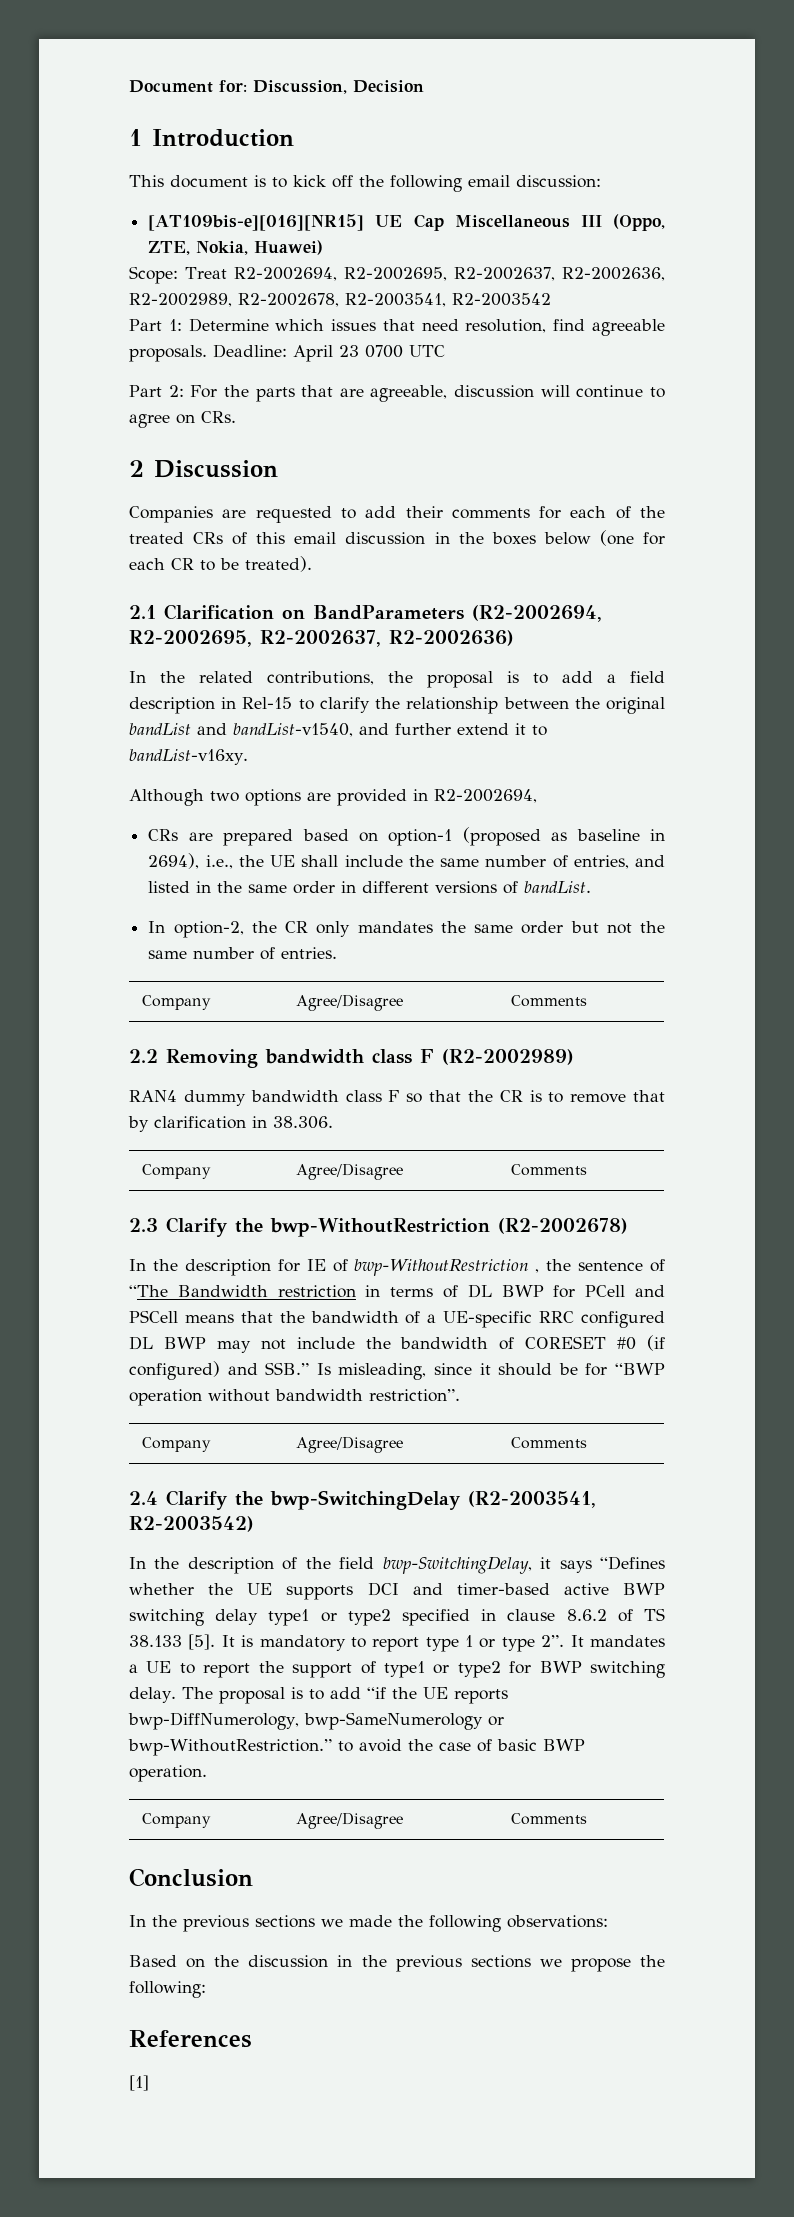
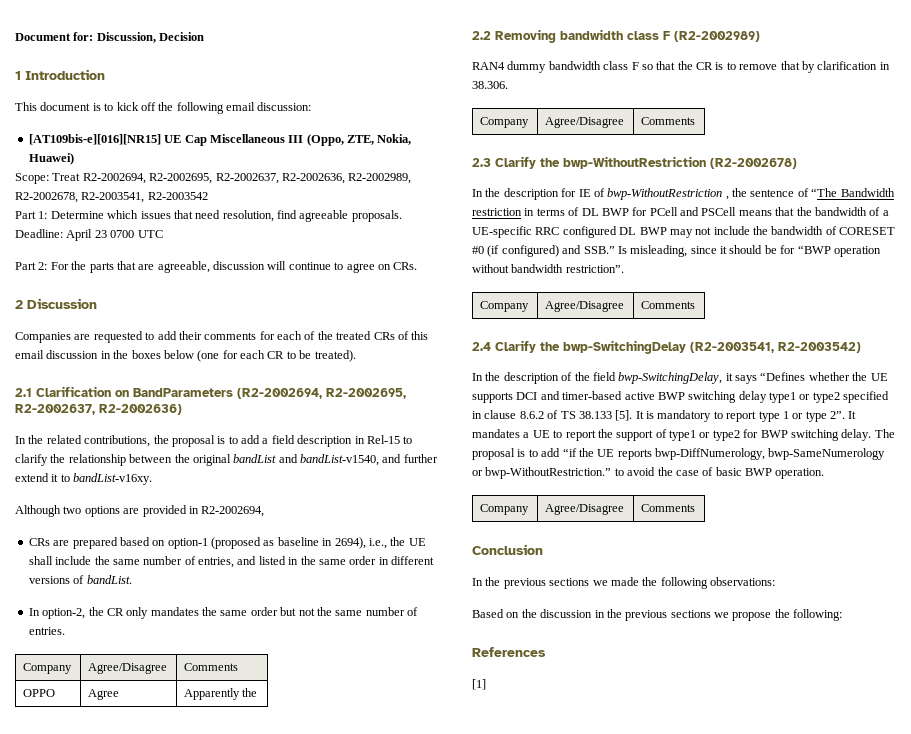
+ OPPO | Agree | Apparently the

